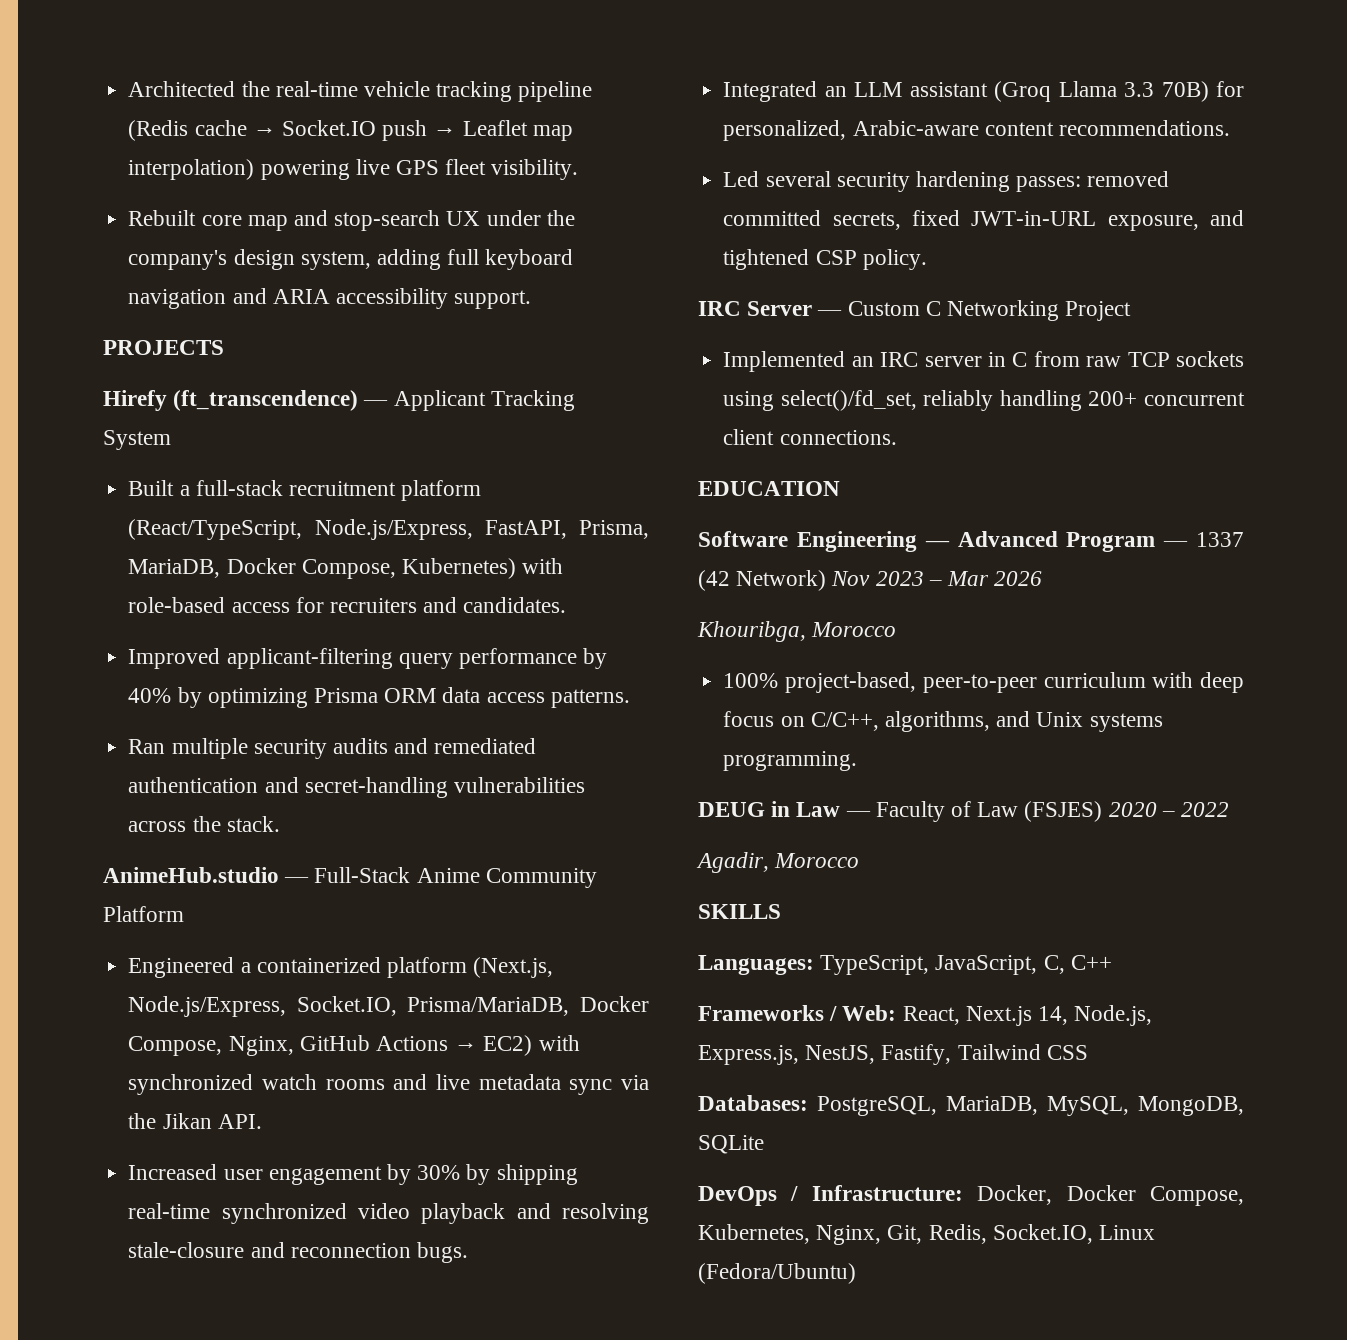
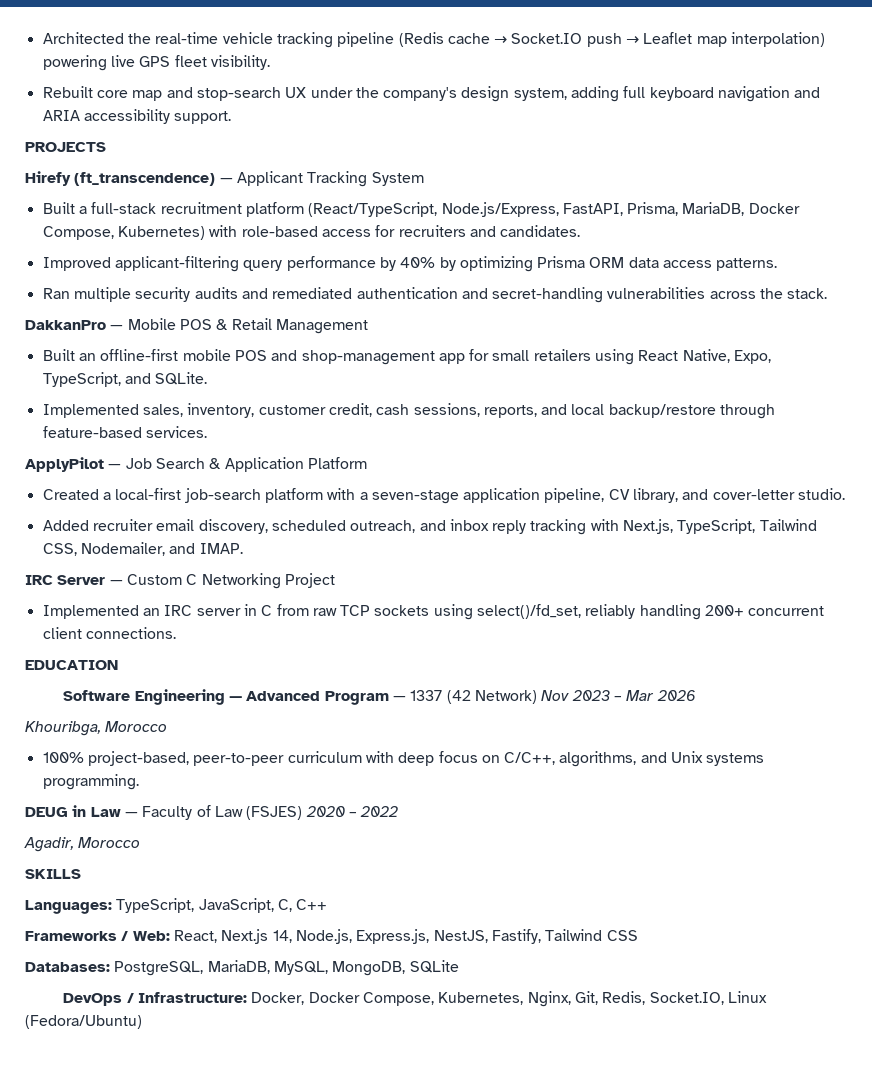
- AnimeHub.studio — Full-Stack Anime Community Platform
- Engineered a containerized platform (Next.js, Node.js/Express, Socket.IO, Prisma/MariaDB, Docker Compose, Nginx, GitHub Actions → EC2) with synchronized watch rooms and live metadata sync via the Jikan API.
- Increased user engagement by 30% by shipping real-time synchronized video playback and resolving stale-closure and reconnection bugs.
- Integrated an LLM assistant (Groq Llama 3.3 70B) for personalized, Arabic-aware content recommendations.
- Led several security hardening passes: removed committed secrets, fixed JWT-in-URL exposure, and tightened CSP policy.
+ DakkanPro — Mobile POS & Retail Management
+ Built an offline-first mobile POS and shop-management app for small retailers using React Native, Expo, TypeScript, and SQLite.
+ Implemented sales, inventory, customer credit, cash sessions, reports, and local backup/restore through feature-based services.
+ ApplyPilot — Job Search & Application Platform
+ Created a local-first job-search platform with a seven-stage application pipeline, CV library, and cover-letter studio.
+ Added recruiter email discovery, scheduled outreach, and inbox reply tracking with Next.js, TypeScript, Tailwind CSS, Nodemailer, and IMAP.

